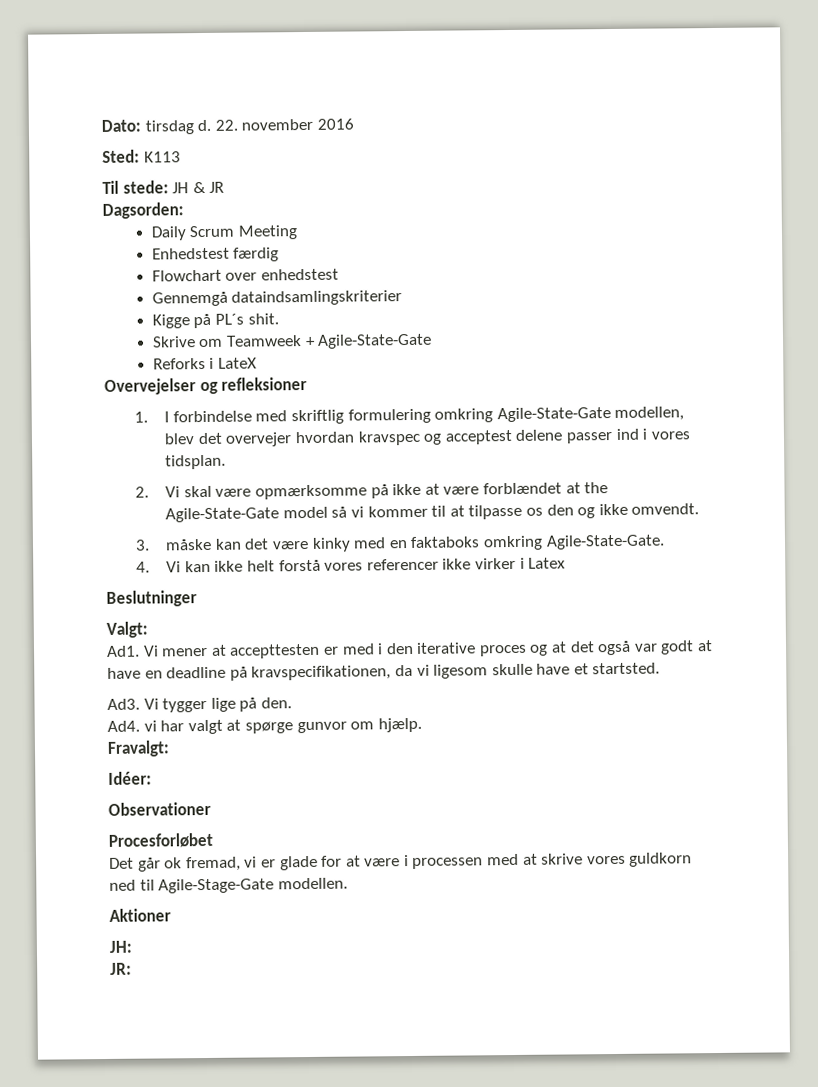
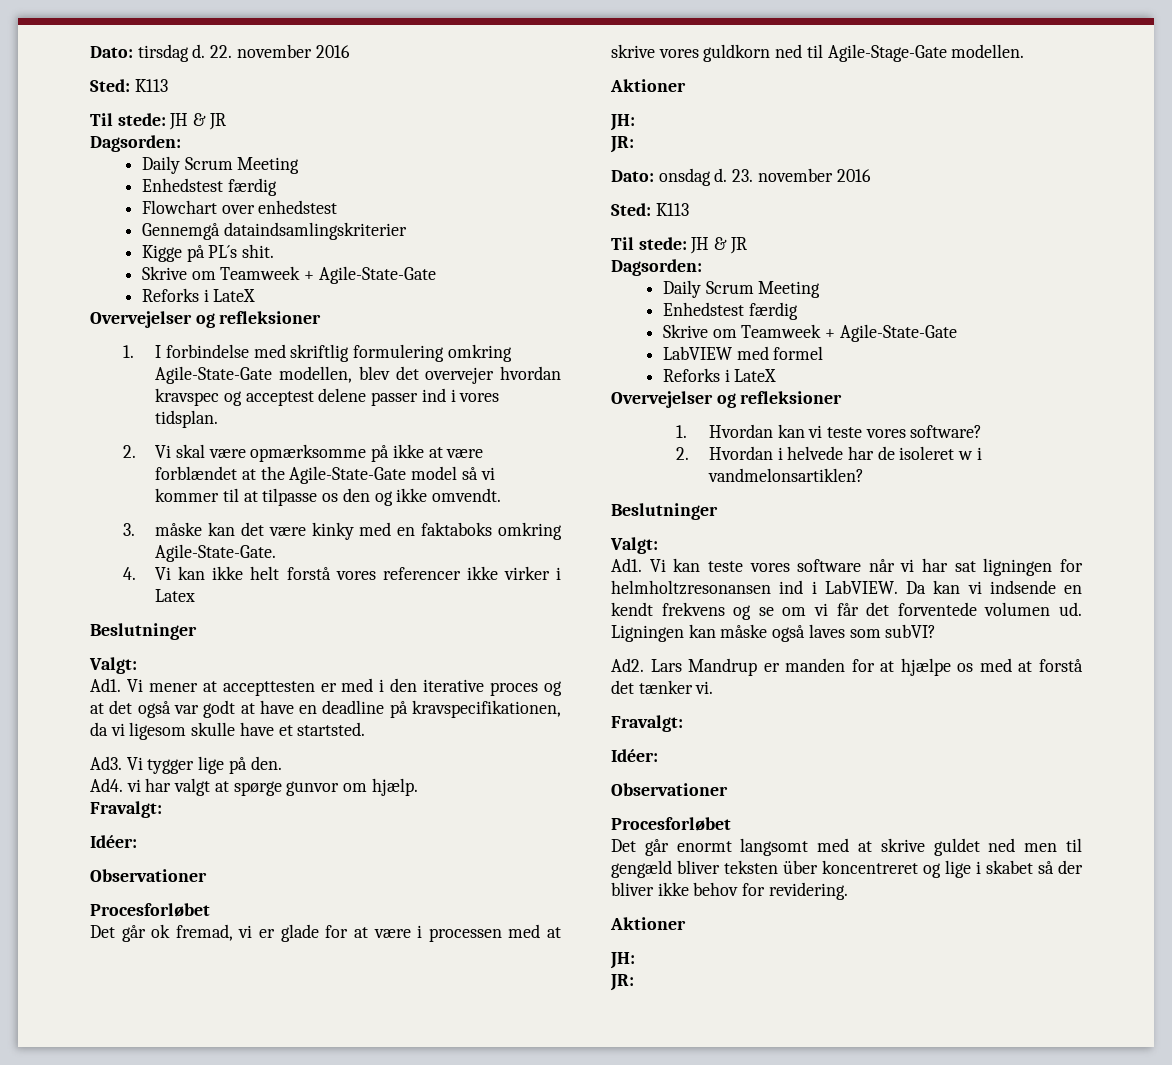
+ Dato: onsdag d. 23. november 2016
+ Sted: K113
+ Til stede: JH & JR
+ Dagsorden:
+ Daily Scrum Meeting
+ Enhedstest færdig
+ Skrive om Teamweek + Agile-State-Gate
+ LabVIEW med formel
+ Reforks i LateX
+ Overvejelser og refleksioner
+ 1. Hvordan kan vi teste vores software?
+ 2. Hvordan i helvede har de isoleret w i vandmelonsartiklen?
+ Beslutninger
+ Valgt:
+ Ad1. Vi kan teste vores software når vi har sat ligningen for helmholtzresonansen ind i LabVIEW. Da kan vi indsende en kendt frekvens og se om vi får det forventede volumen ud. Ligningen kan måske også laves som subVI?
+ Ad2. Lars Mandrup er manden for at hjælpe os med at forstå det tænker vi.
+ Fravalgt:
+ Idéer:
+ Observationer
+ Procesforløbet
+ Det går enormt langsomt med at skrive guldet ned men til gengæld bliver teksten über koncentreret og lige i skabet så der bliver ikke behov for revidering.
+ Aktioner
+ JH:
+ JR:

